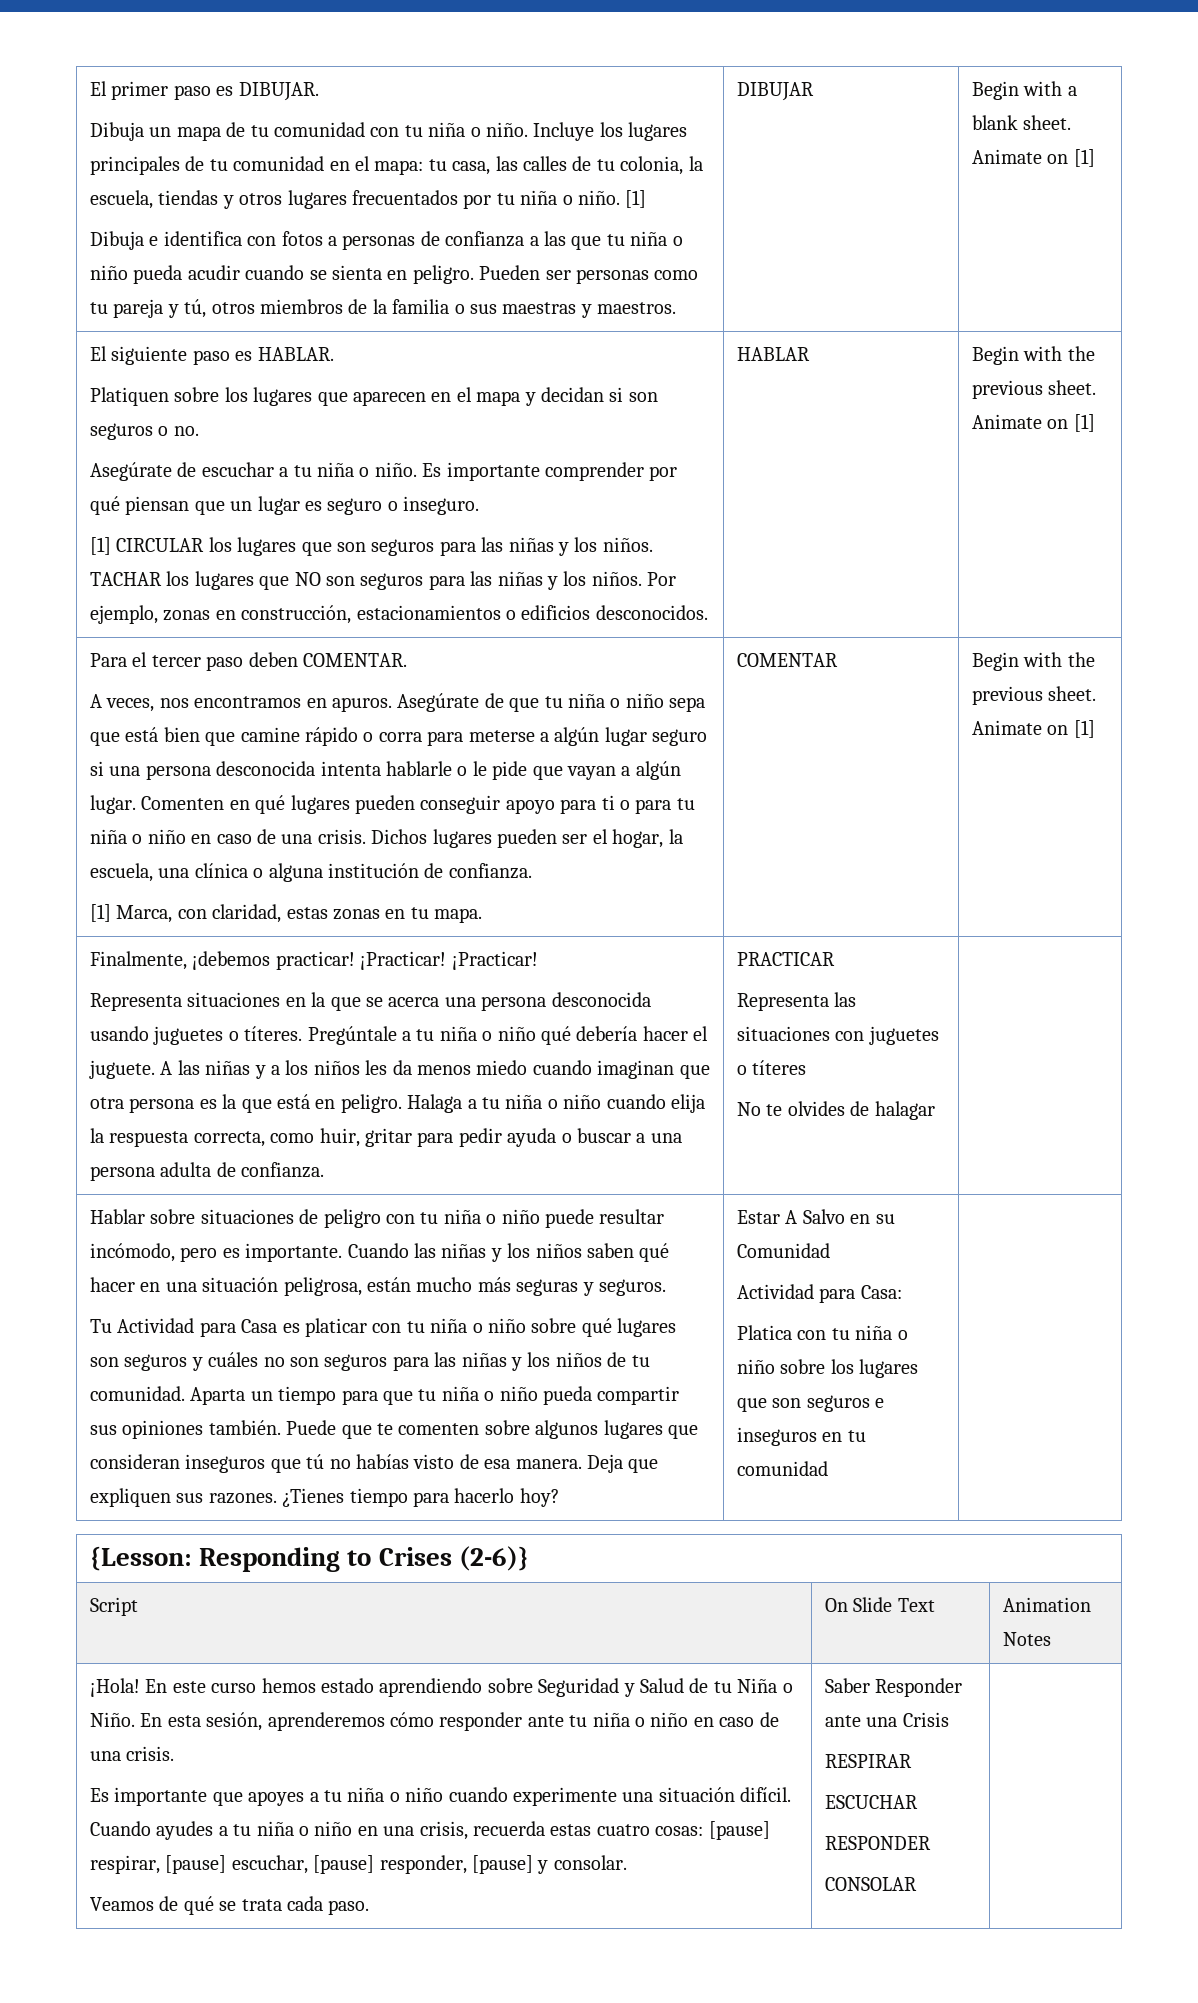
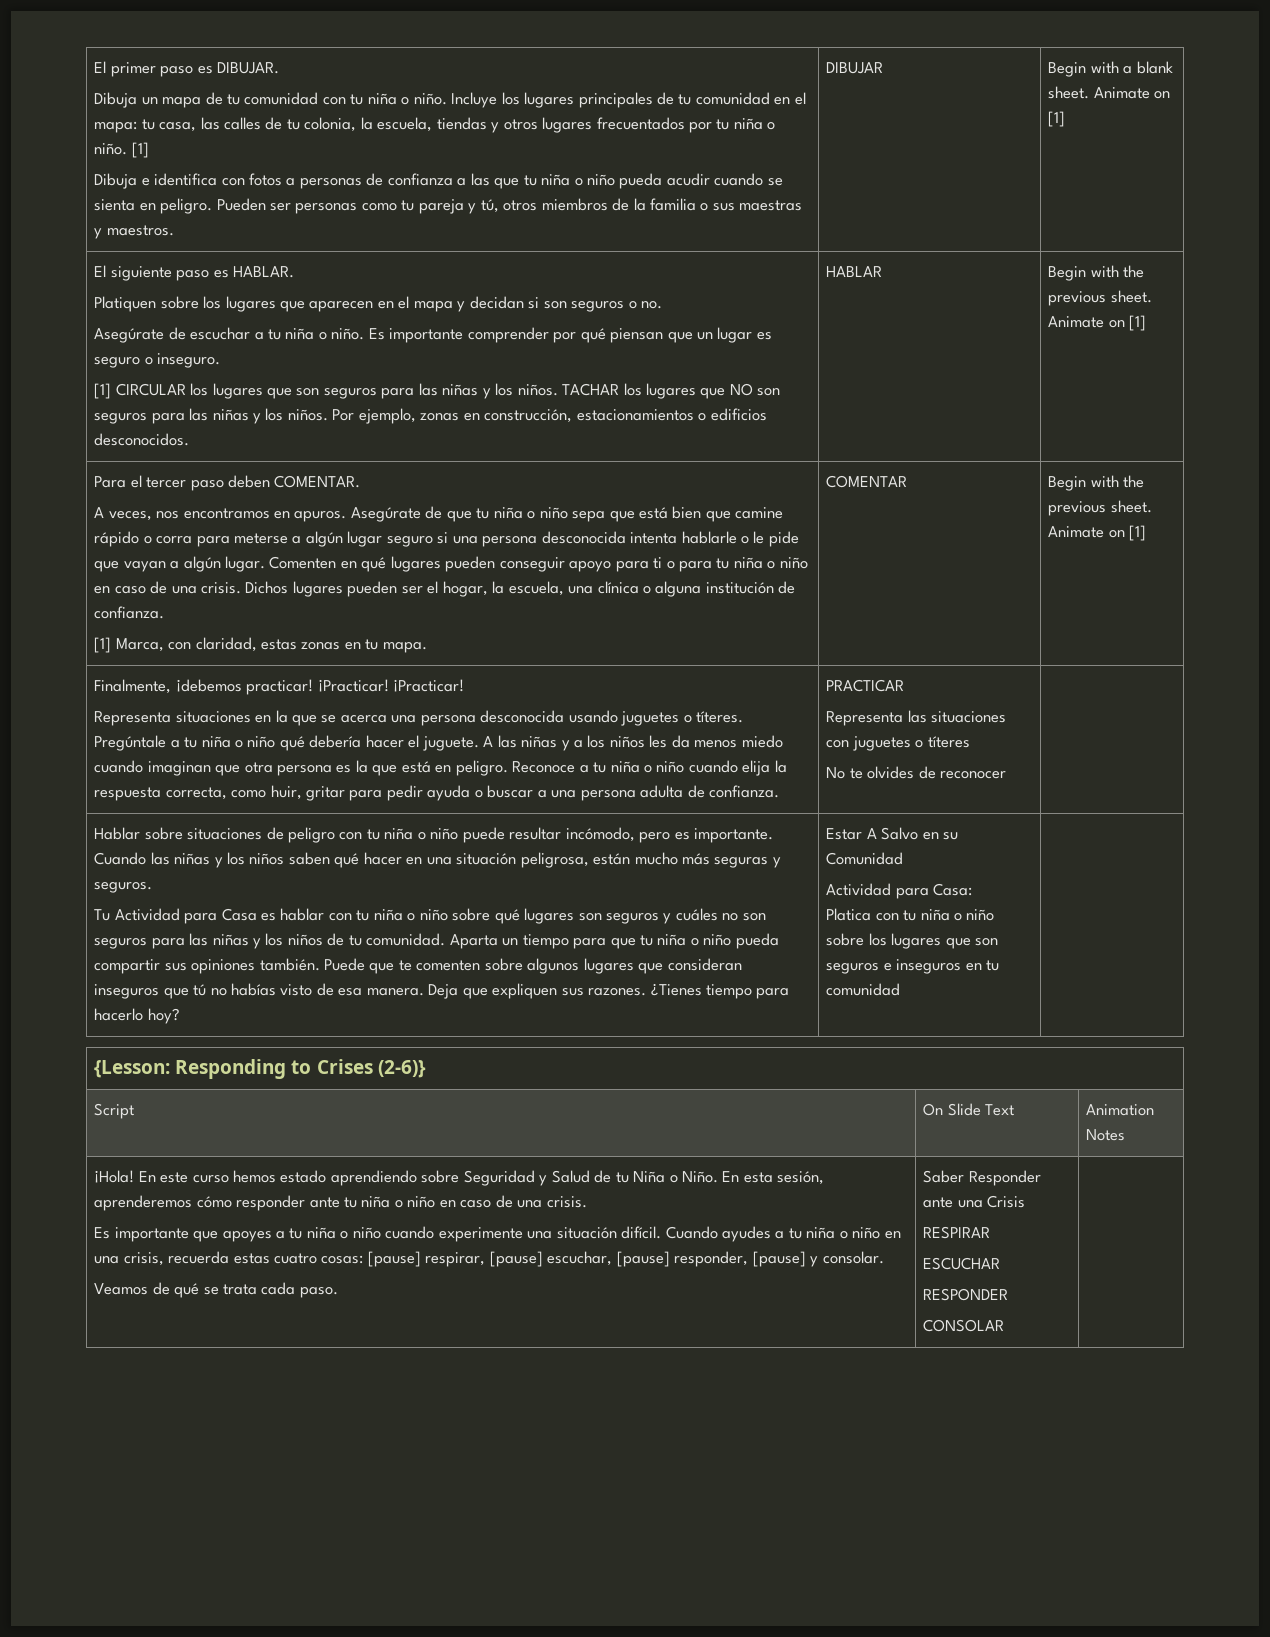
- Halaga a tu niña o niño cuando elija la respuesta correcta, como huir, gritar para pedir ayuda o buscar a una persona adulta de confianza.
+ Reconoce a tu niña o niño cuando elija la respuesta correcta, como huir, gritar para pedir ayuda o buscar a una persona adulta de confianza.
- No te olvides de halagar
+ No te olvides de reconocer
- Tu Actividad para Casa es platicar con tu niña o niño sobre qué lugares son seguros y cuáles no son seguros para las niñas y los niños de tu comunidad.
+ Tu Actividad para Casa es hablar con tu niña o niño sobre qué lugares son seguros y cuáles no son seguros para las niñas y los niños de tu comunidad.

